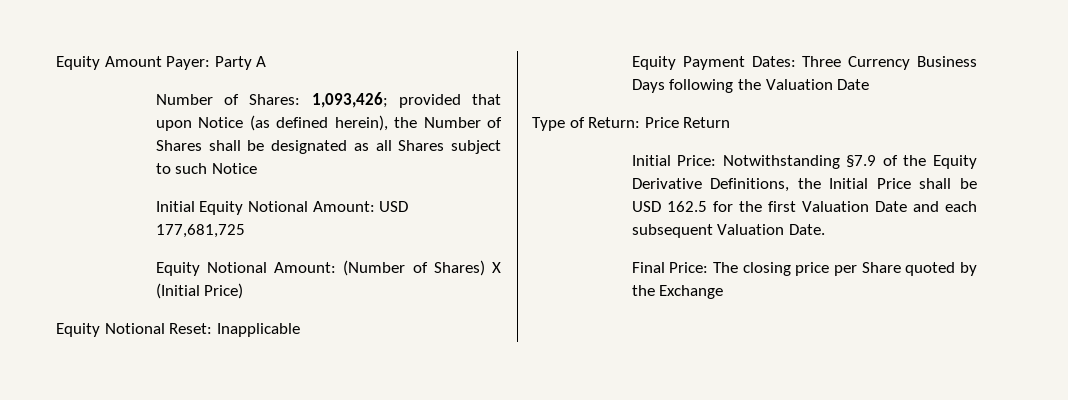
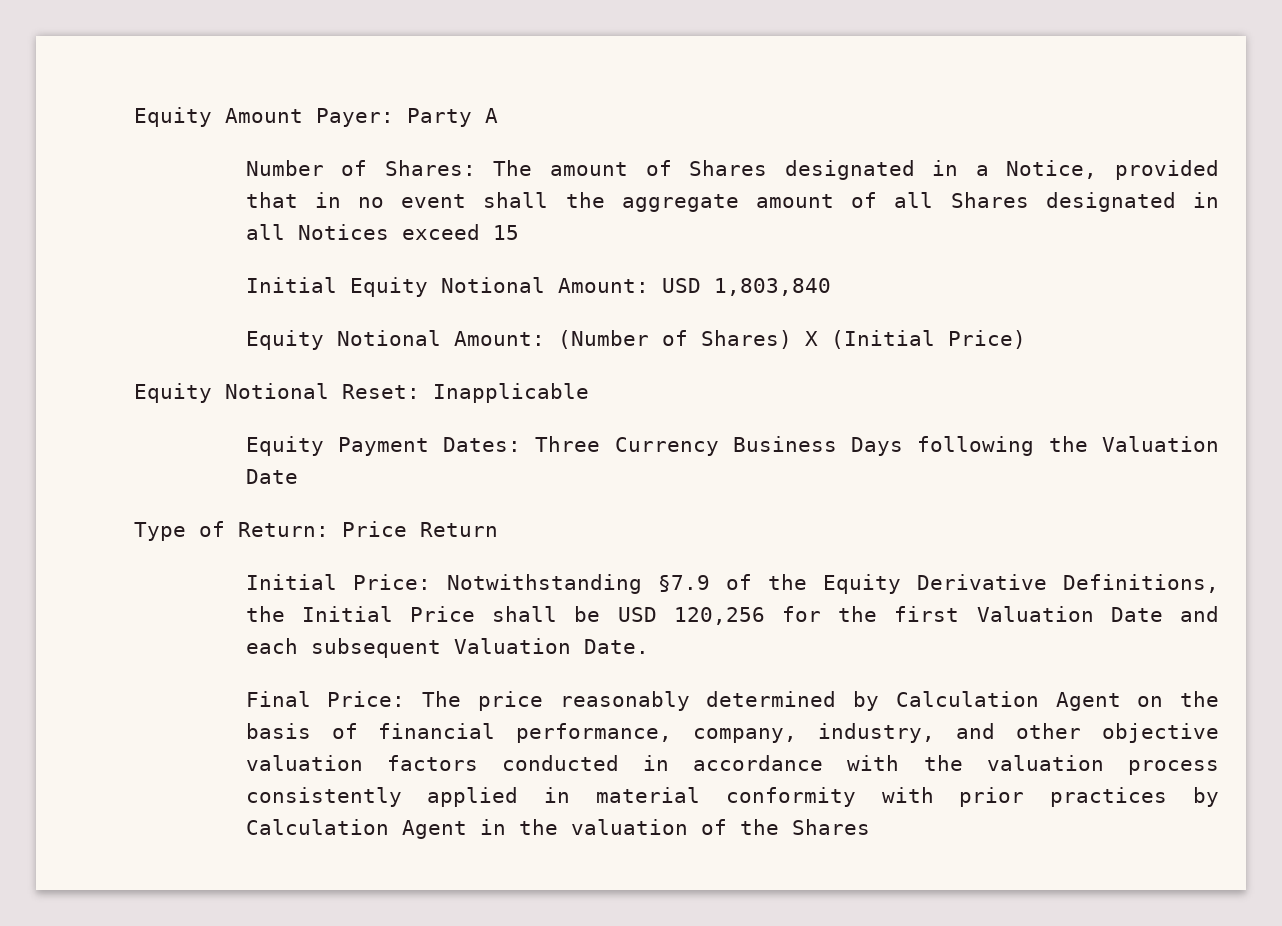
- Number of Shares: 1,093,426; provided that upon Notice (as defined herein), the Number of Shares shall be designated as all Shares subject to such Notice
+ Number of Shares: The amount of Shares designated in a Notice, provided that in no event shall the aggregate amount of all Shares designated in all Notices exceed 15
- Initial Equity Notional Amount: USD 177,681,725
+ Initial Equity Notional Amount: USD 1,803,840
- Initial Price: Notwithstanding §7.9 of the Equity Derivative Definitions, the Initial Price shall be USD 162.5 for the first Valuation Date and each subsequent Valuation Date.
+ Initial Price: Notwithstanding §7.9 of the Equity Derivative Definitions, the Initial Price shall be USD 120,256 for the first Valuation Date and each subsequent Valuation Date.
- Final Price: The closing price per Share quoted by the Exchange
+ Final Price: The price reasonably determined by Calculation Agent on the basis of financial performance, company, industry, and other objective valuation factors conducted in accordance with the valuation process consistently applied in material conformity with prior practices by Calculation Agent in the valuation of the Shares

